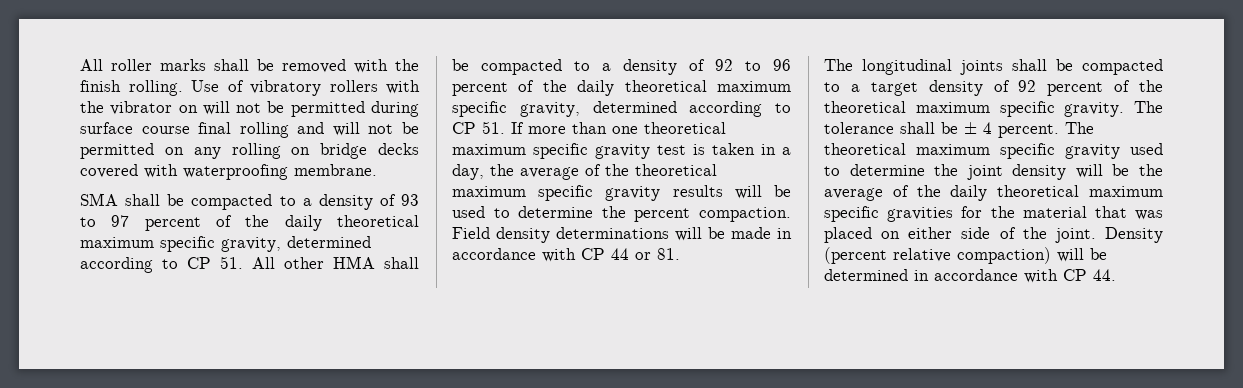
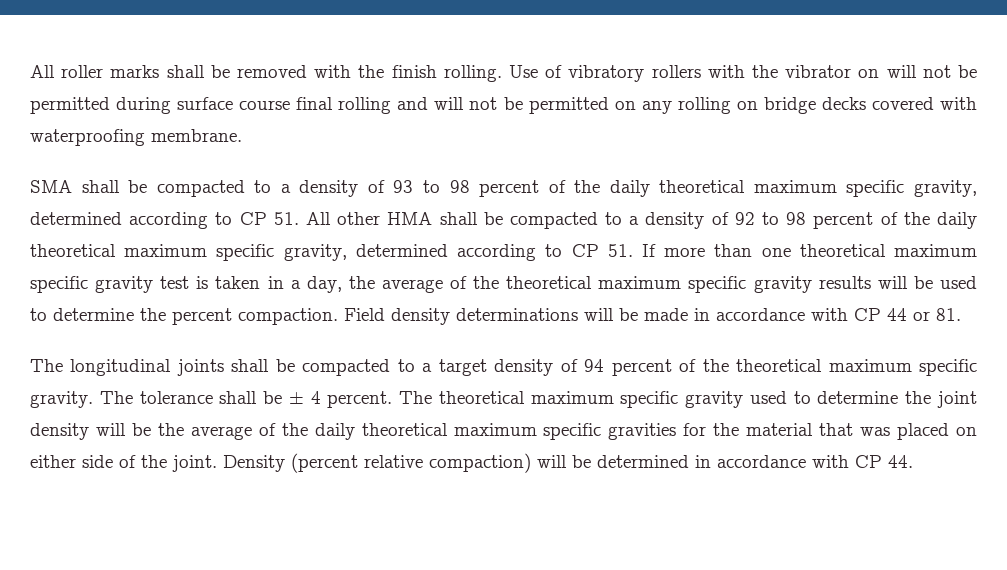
- SMA shall be compacted to a density of 93 to 97 percent of the daily theoretical maximum specific gravity, determined according to CP 51. All other HMA shall be compacted to a density of 92 to 96 percent of the daily theoretical maximum specific gravity, determined according to CP 51. If more than one theoretical maximum specific gravity test is taken in a day, the average of the theoretical maximum specific gravity results will be used to determine the percent compaction.
+ SMA shall be compacted to a density of 93 to 98 percent of the daily theoretical maximum specific gravity, determined according to CP 51. All other HMA shall be compacted to a density of 92 to 98 percent of the daily theoretical maximum specific gravity, determined according to CP 51. If more than one theoretical maximum specific gravity test is taken in a day, the average of the theoretical maximum specific gravity results will be used to determine the percent compaction.
- The longitudinal joints shall be compacted to a target density of 92 percent of the theoretical maximum specific gravity.
+ The longitudinal joints shall be compacted to a target density of 94 percent of the theoretical maximum specific gravity.

